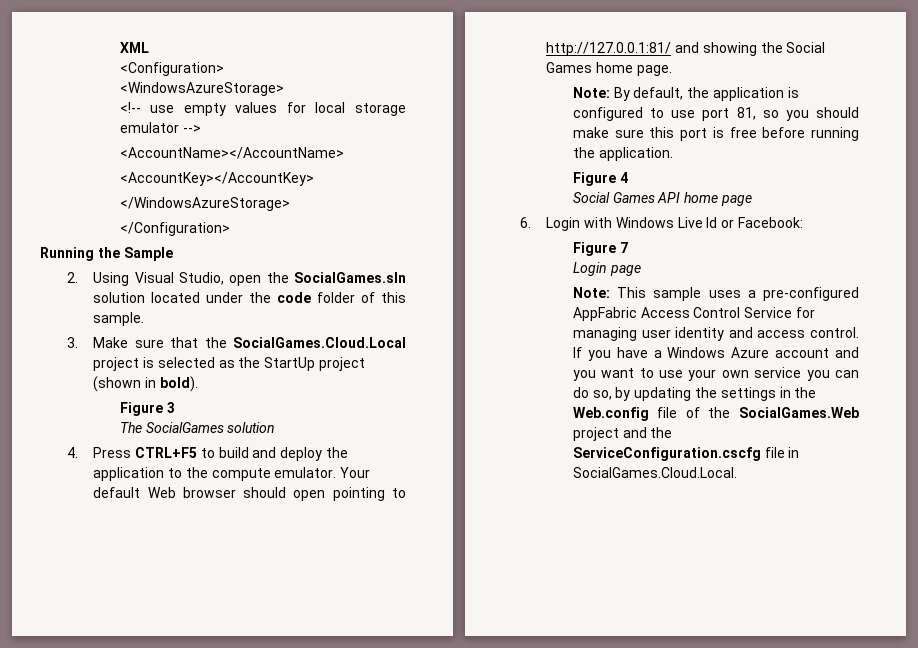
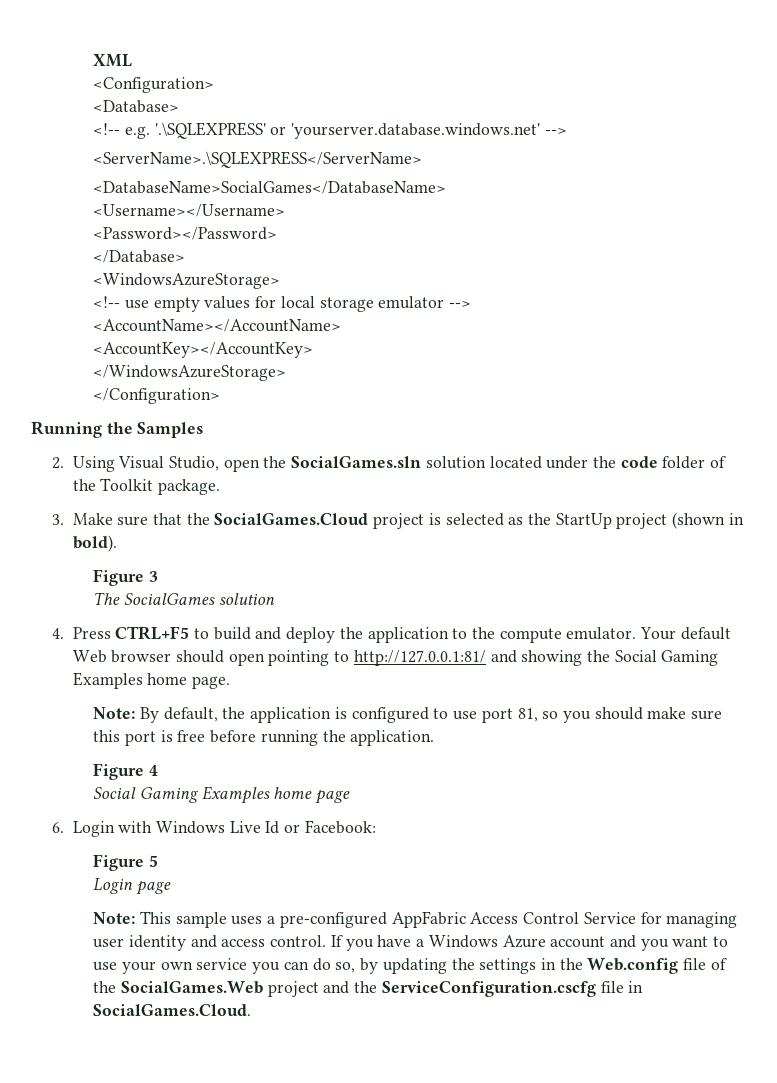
+ <Database>
+ <!-- e.g. '.\SQLEXPRESS' or 'yourserver.database.windows.net' -->
+ <ServerName>.\SQLEXPRESS</ServerName>
+ <DatabaseName>SocialGames</DatabaseName>
+ <Username></Username>
+ <Password></Password>
+ </Database>
- Running the Sample
+ Running the Samples
- 2. Using Visual Studio, open the SocialGames.sln solution located under the code folder of this sample.
+ 2. Using Visual Studio, open the SocialGames.sln solution located under the code folder of the Toolkit package.
- 3. Make sure that the SocialGames.Cloud.Local project is selected as the StartUp project (shown in bold).
+ 3. Make sure that the SocialGames.Cloud project is selected as the StartUp project (shown in bold).
- Your default Web browser should open pointing to http://127.0.0.1:81/ and showing the Social Games home page.
+ Your default Web browser should open pointing to http://127.0.0.1:81/ and showing the Social Gaming Examples home page.
- Social Games API home page
+ Social Gaming Examples home page
- Figure 7
+ Figure 5
- If you have a Windows Azure account and you want to use your own service you can do so, by updating the settings in the Web.config file of the SocialGames.Web project and the ServiceConfiguration.cscfg file in SocialGames.Cloud.Local.
+ If you have a Windows Azure account and you want to use your own service you can do so, by updating the settings in the Web.config file of the SocialGames.Web project and the ServiceConfiguration.cscfg file in SocialGames.Cloud.

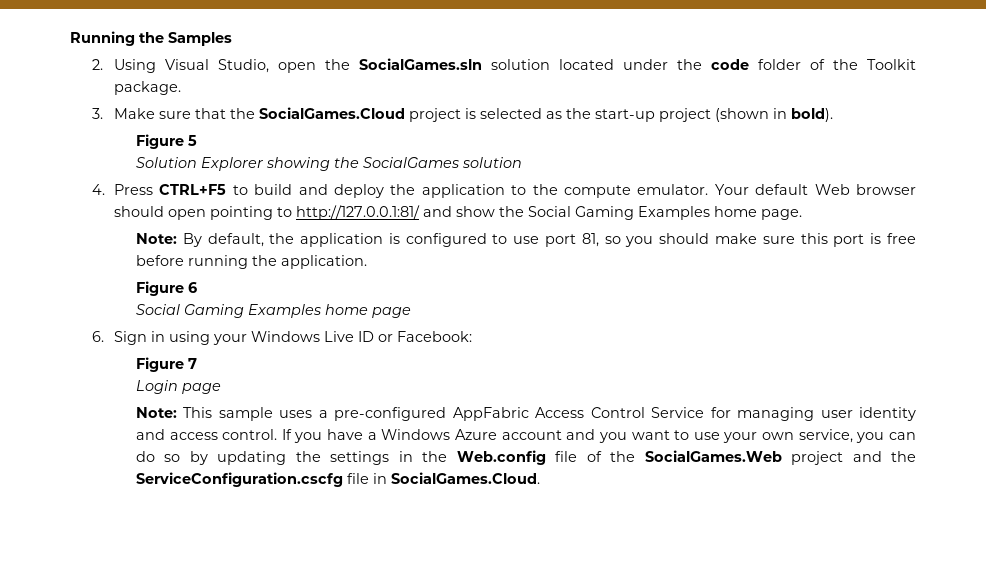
- XML
- <Configuration>
- <Database>
- <!-- e.g. '.\SQLEXPRESS' or 'yourserver.database.windows.net' -->
- <ServerName>.\SQLEXPRESS</ServerName>
- <DatabaseName>SocialGames</DatabaseName>
- <Username></Username>
- <Password></Password>
- </Database>
- <WindowsAzureStorage>
- <!-- use empty values for local storage emulator -->
- <AccountName></AccountName>
- <AccountKey></AccountKey>
- </WindowsAzureStorage>
- </Configuration>
- 3. Make sure that the SocialGames.Cloud project is selected as the StartUp project (shown in bold).
+ 3. Make sure that the SocialGames.Cloud project is selected as the start-up project (shown in bold).
- Figure 3
- The SocialGames solution
+ Figure 5
+ Solution Explorer showing the SocialGames solution
- Your default Web browser should open pointing to http://127.0.0.1:81/ and showing the Social Gaming Examples home page.
+ Your default Web browser should open pointing to http://127.0.0.1:81/ and show the Social Gaming Examples home page.
- Figure 4
+ Figure 6
- 6. Login with Windows Live Id or Facebook:
+ 6. Sign in using your Windows Live ID or Facebook:
- Figure 5
+ Figure 7
- If you have a Windows Azure account and you want to use your own service you can do so, by updating the settings in the Web.config file of the SocialGames.Web project and the ServiceConfiguration.cscfg file in SocialGames.Cloud.
+ If you have a Windows Azure account and you want to use your own service, you can do so by updating the settings in the Web.config file of the SocialGames.Web project and the ServiceConfiguration.cscfg file in SocialGames.Cloud.

